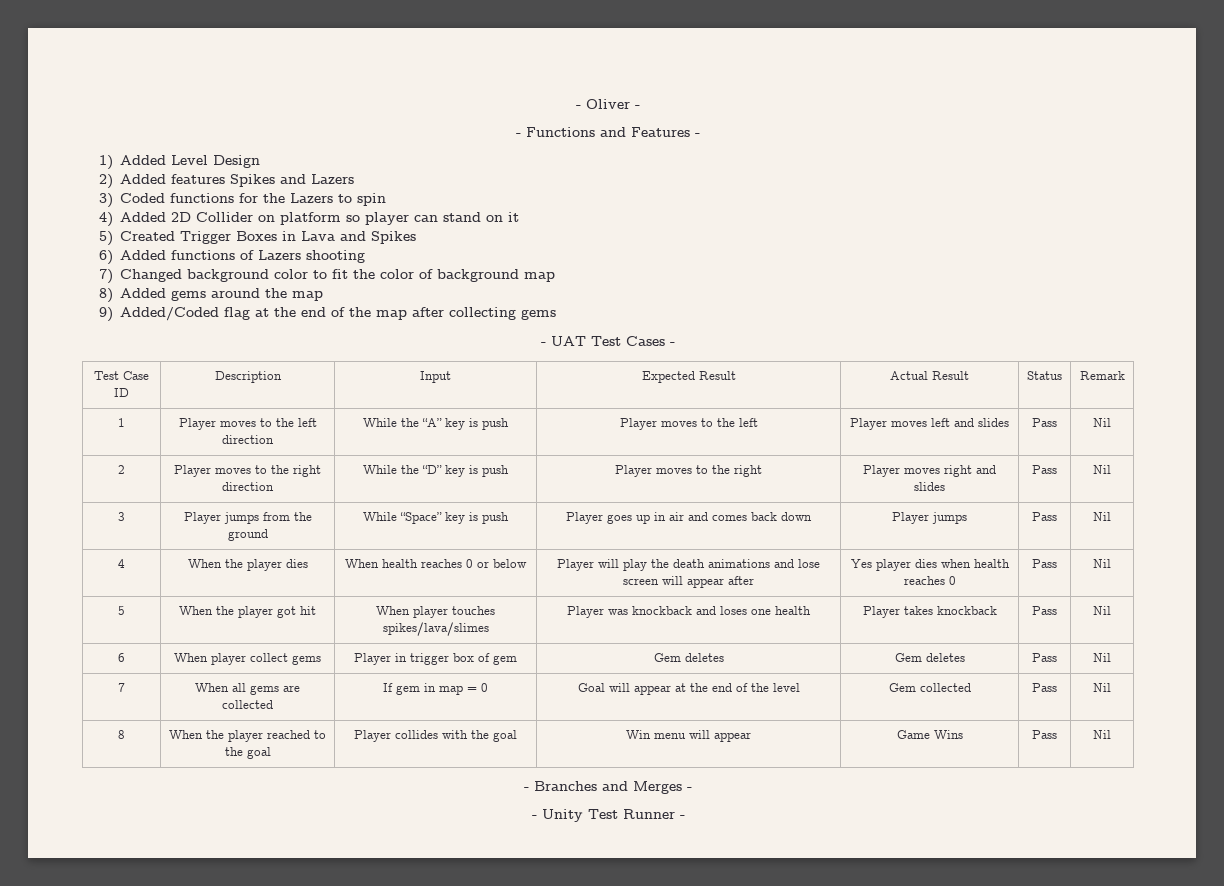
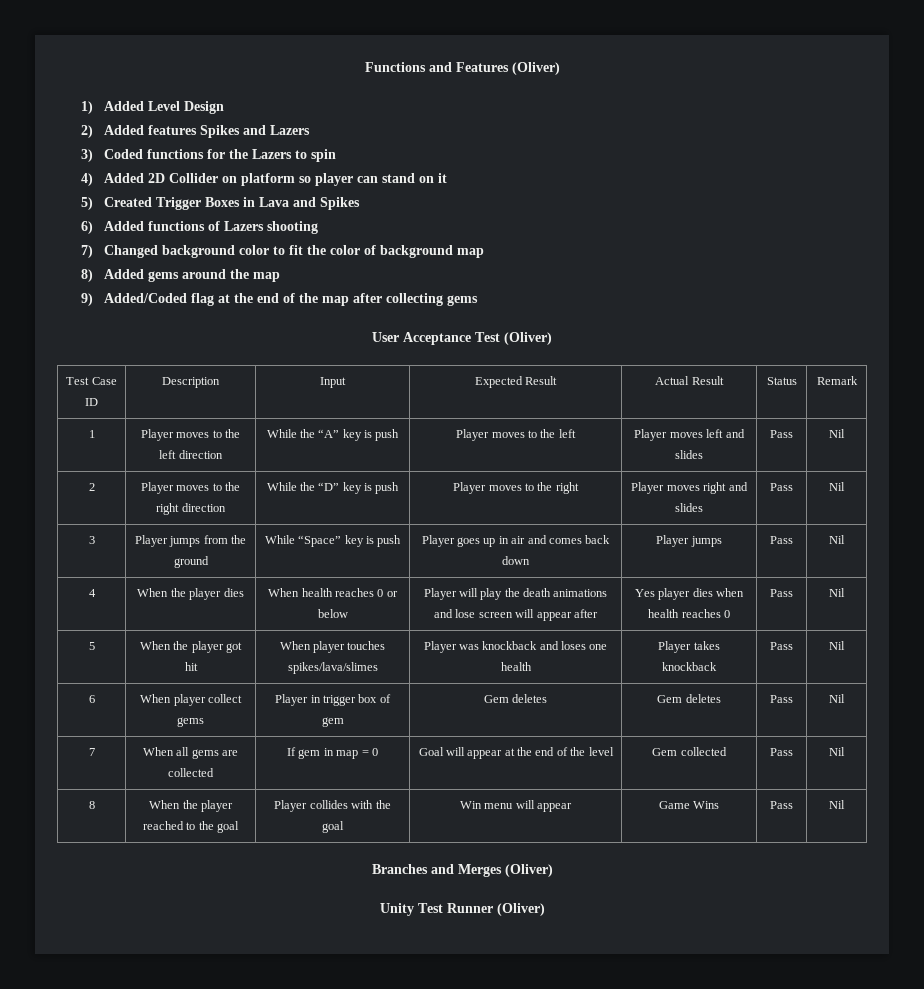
- - Oliver -
- - Functions and Features -
+ Functions and Features (Oliver)
- - UAT Test Cases -
+ User Acceptance Test (Oliver)
- - Branches and Merges -
- - Unity Test Runner -
+ Branches and Merges (Oliver)
+ Unity Test Runner (Oliver)

